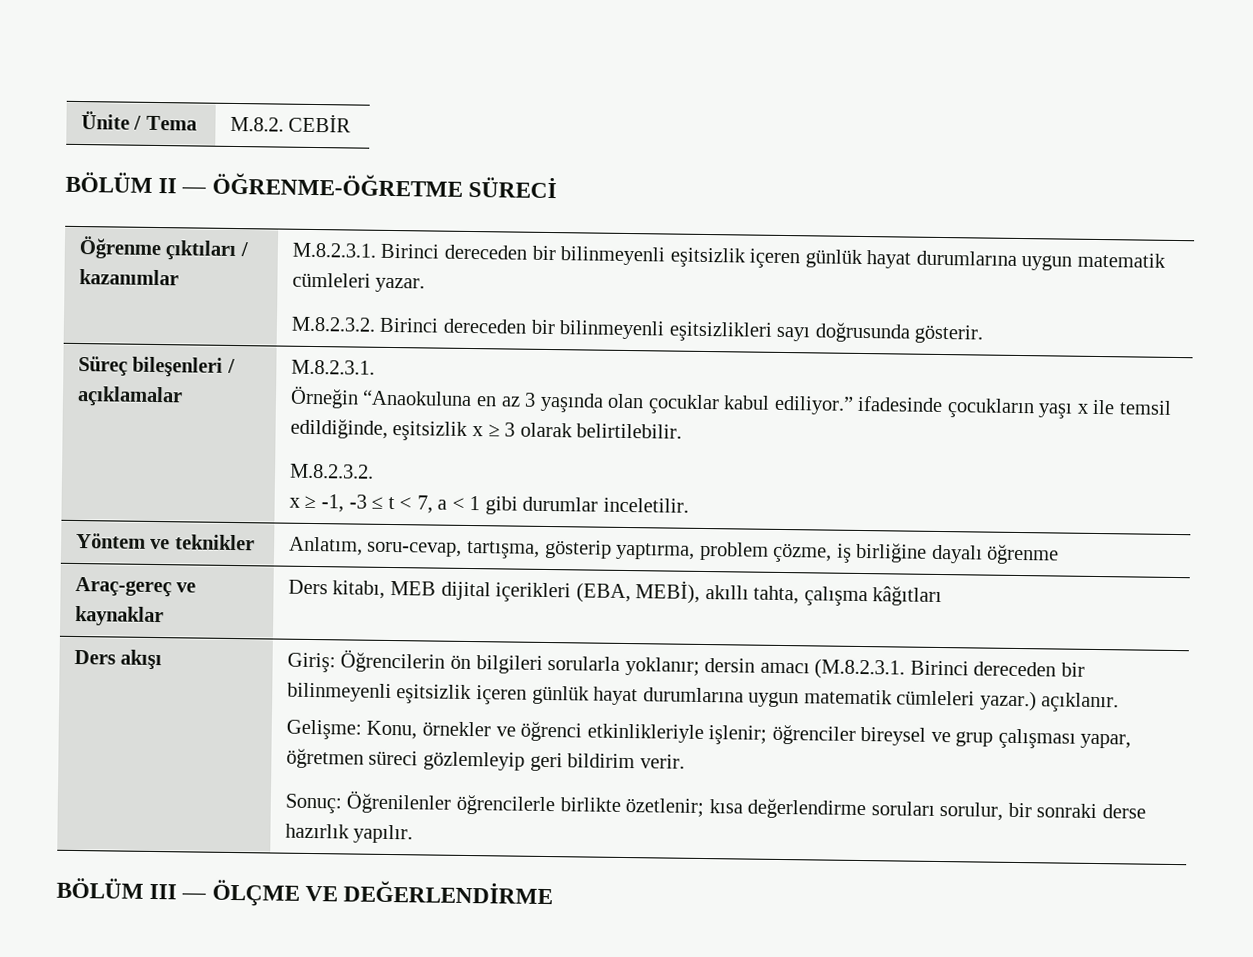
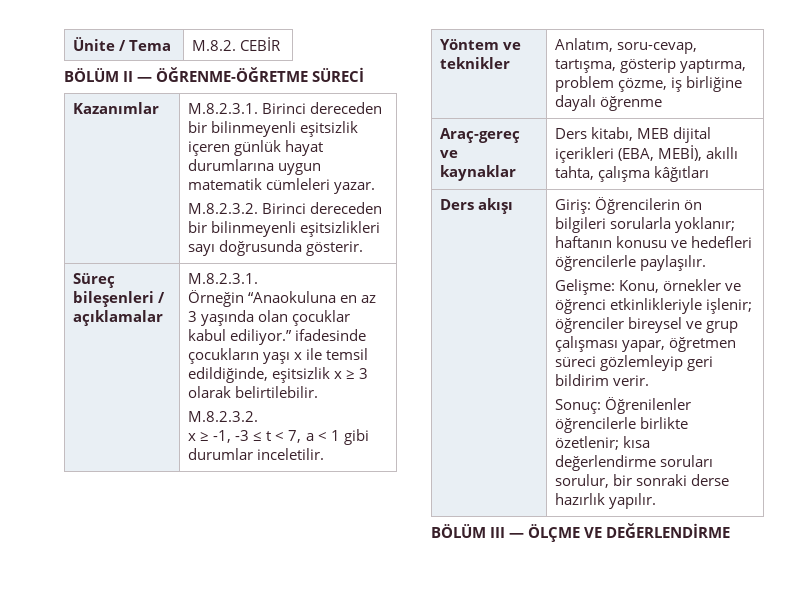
- Öğrenme çıktıları / kazanımlar | M.8.2.3.1. Birinci dereceden bir bilinmeyenli eşitsizlik içeren günlük hayat durumlarına uygun matematik cümleleri yazar.
+ Kazanımlar | M.8.2.3.1. Birinci dereceden bir bilinmeyenli eşitsizlik içeren günlük hayat durumlarına uygun matematik cümleleri yazar.
- Giriş: Öğrencilerin ön bilgileri sorularla yoklanır; dersin amacı (M.8.2.3.1. Birinci dereceden bir bilinmeyenli eşitsizlik içeren günlük hayat durumlarına uygun matematik cümleleri yazar.) açıklanır.
+ Giriş: Öğrencilerin ön bilgileri sorularla yoklanır; haftanın konusu ve hedefleri öğrencilerle paylaşılır.

